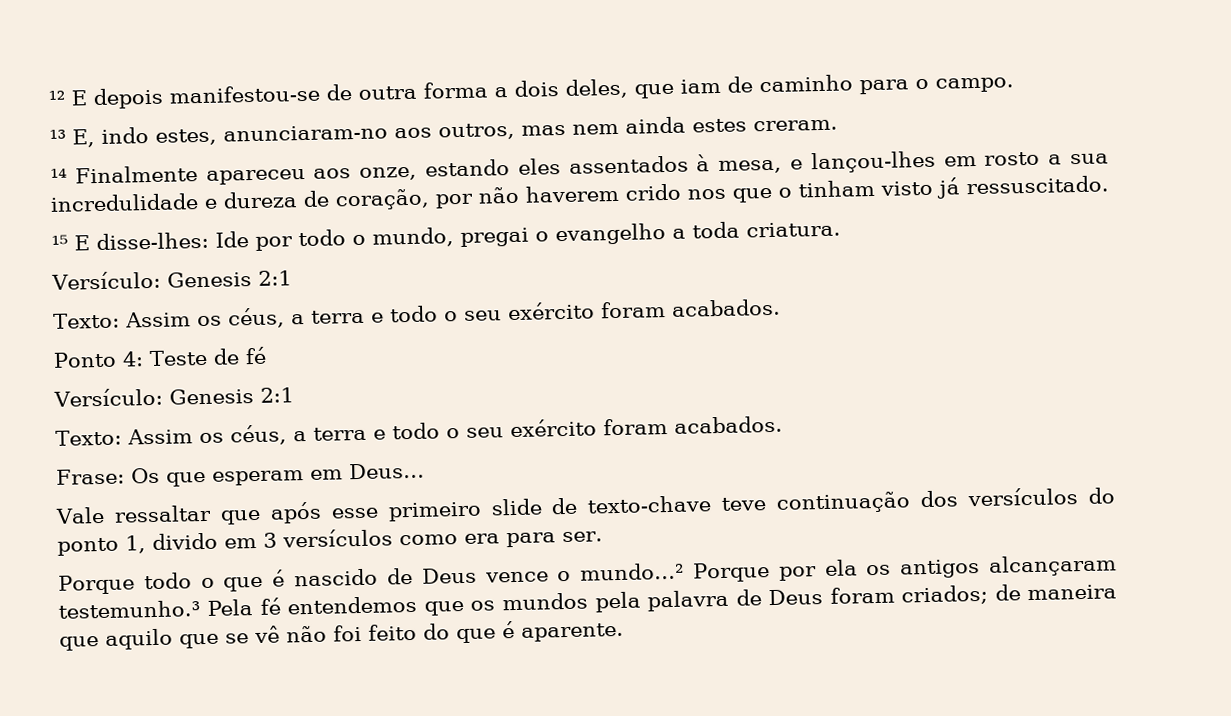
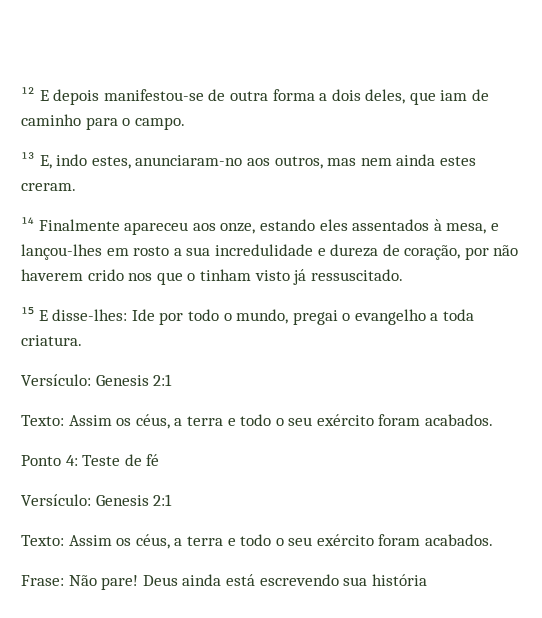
- Frase: Os que esperam em Deus...
- Vale ressaltar que após esse primeiro slide de texto-chave teve continuação dos versículos do ponto 1, divido em 3 versículos como era para ser.
- Porque todo o que é nascido de Deus vence o mundo...² Porque por ela os antigos alcançaram testemunho.³ Pela fé entendemos que os mundos pela palavra de Deus foram criados; de maneira que aquilo que se vê não foi feito do que é aparente.
+ Frase: Não pare! Deus ainda está escrevendo sua história

